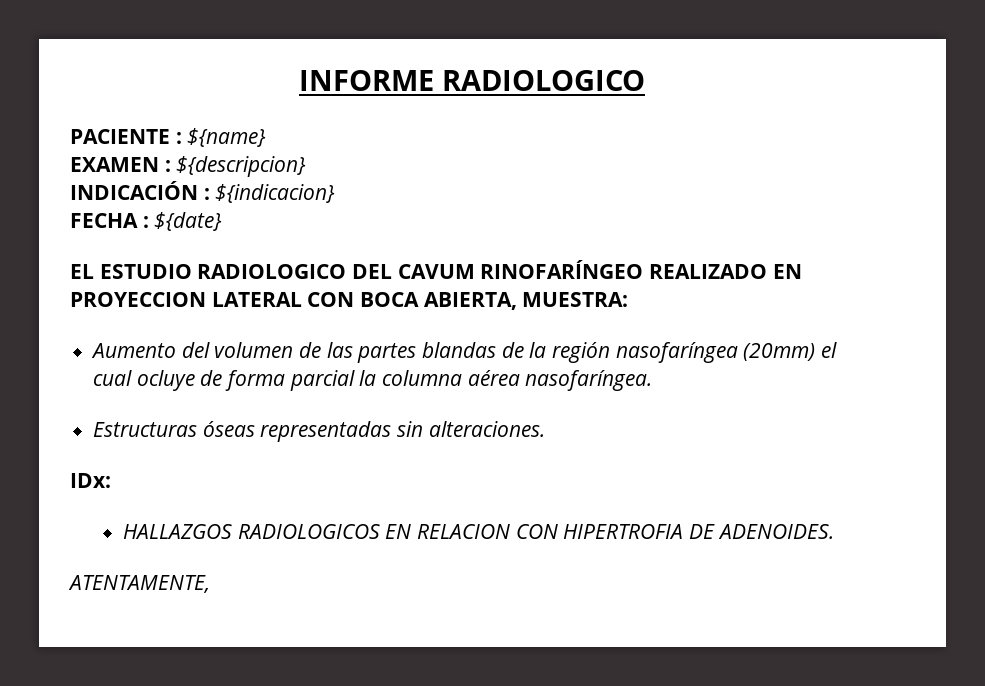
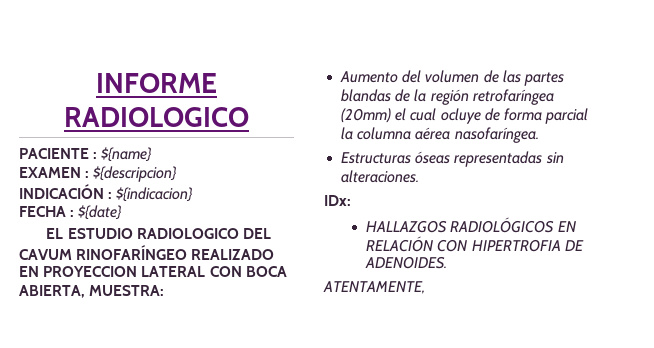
- Aumento del volumen de las partes blandas de la región nasofaríngea (20mm) el cual ocluye de forma parcial la columna aérea nasofaríngea.
+ Aumento del volumen de las partes blandas de la región retrofaríngea (20mm) el cual ocluye de forma parcial la columna aérea nasofaríngea.
- HALLAZGOS RADIOLOGICOS EN RELACION CON HIPERTROFIA DE ADENOIDES.
+ HALLAZGOS RADIOLÓGICOS EN RELACIÓN CON HIPERTROFIA DE ADENOIDES.

